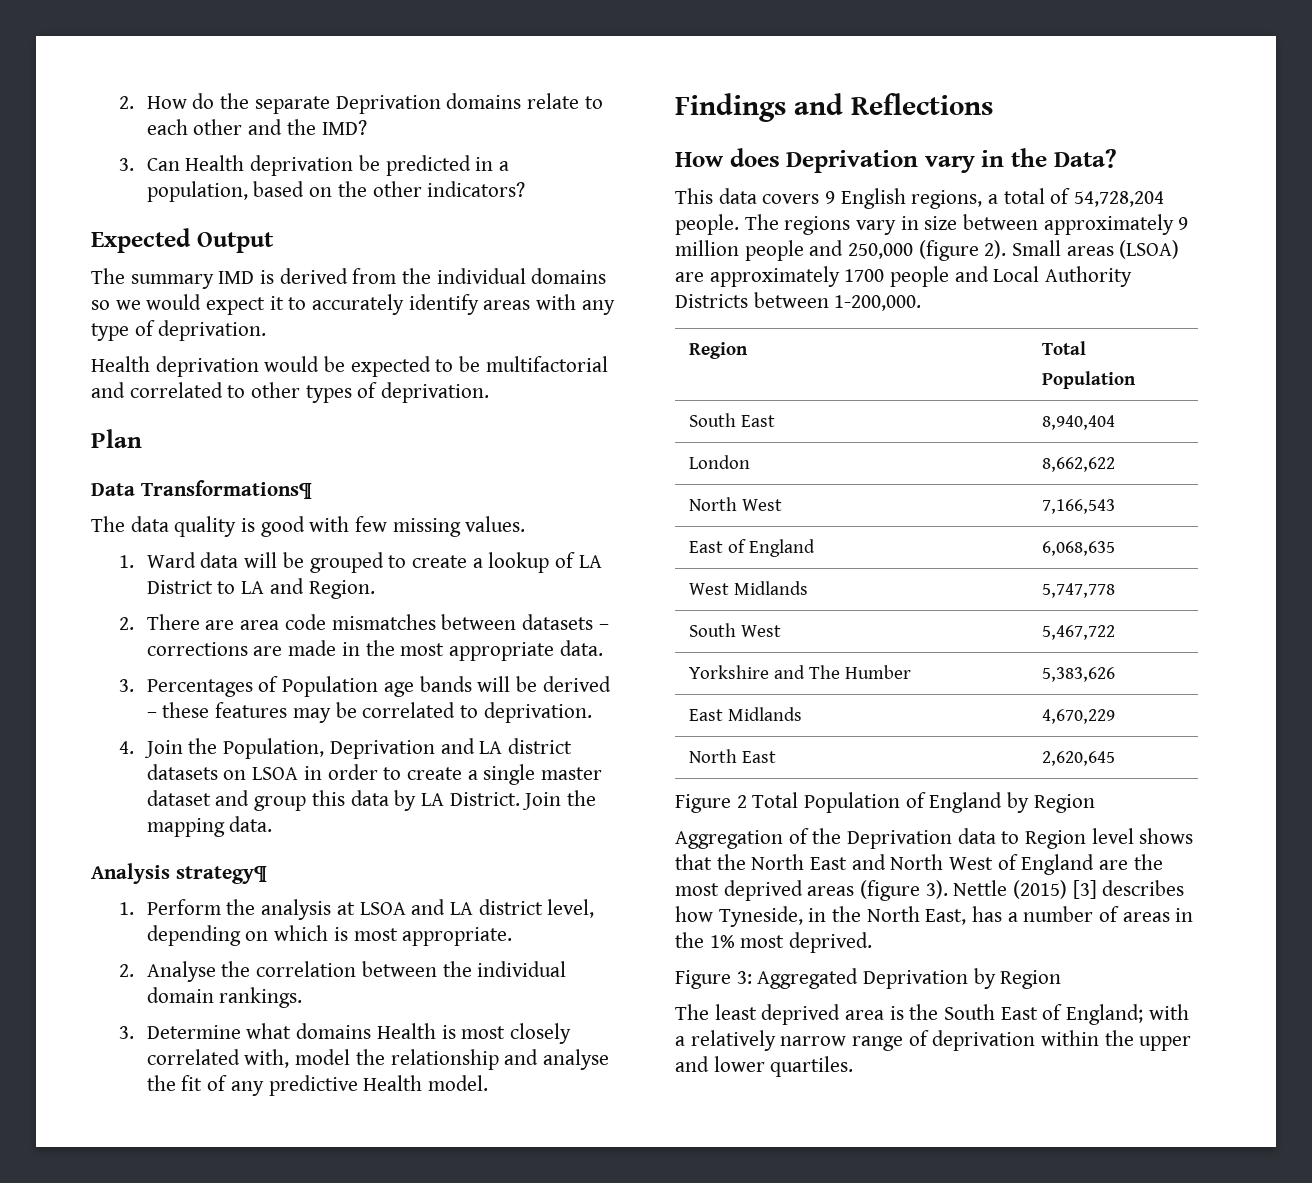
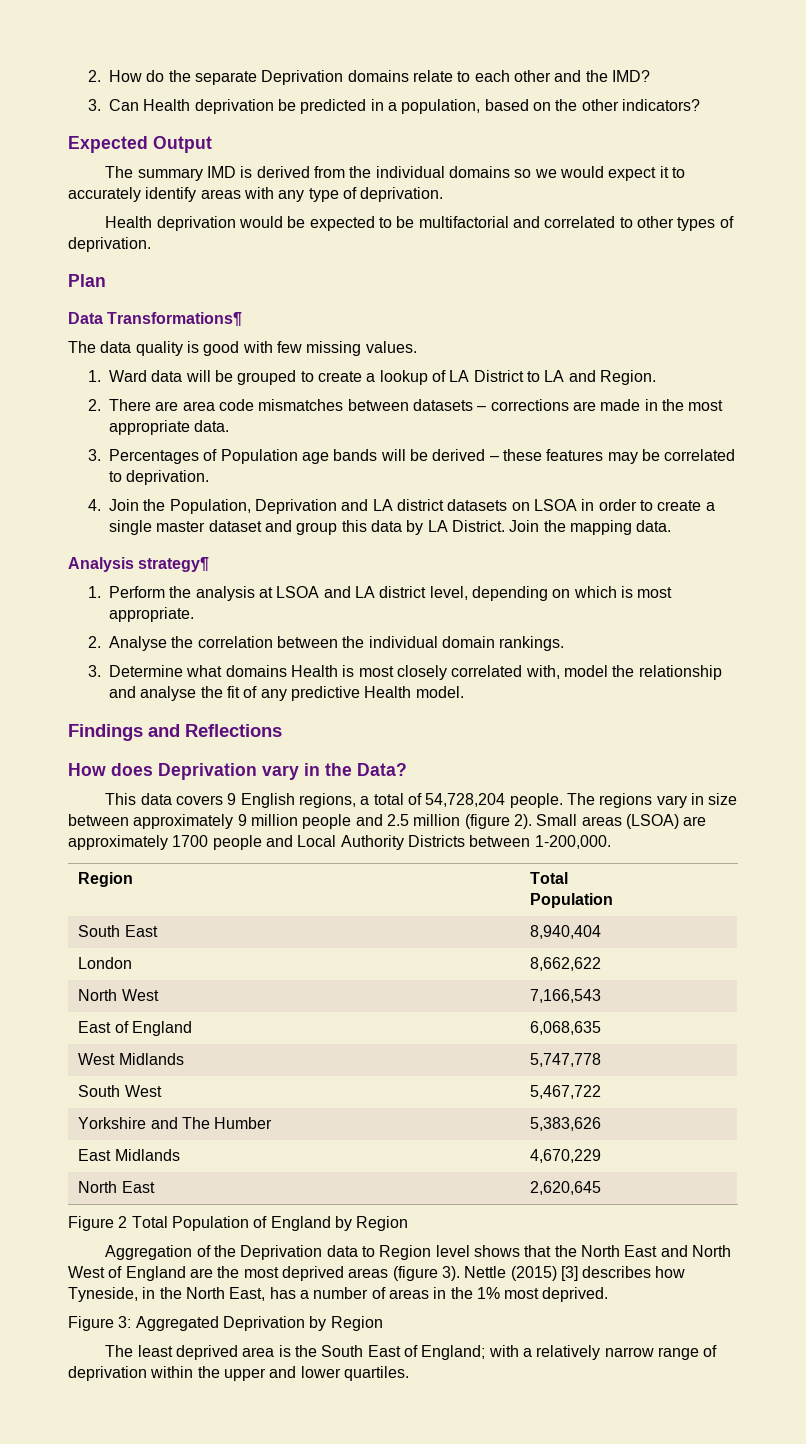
- The regions vary in size between approximately 9 million people and 250,000 (figure 2).
+ The regions vary in size between approximately 9 million people and 2.5 million (figure 2).

